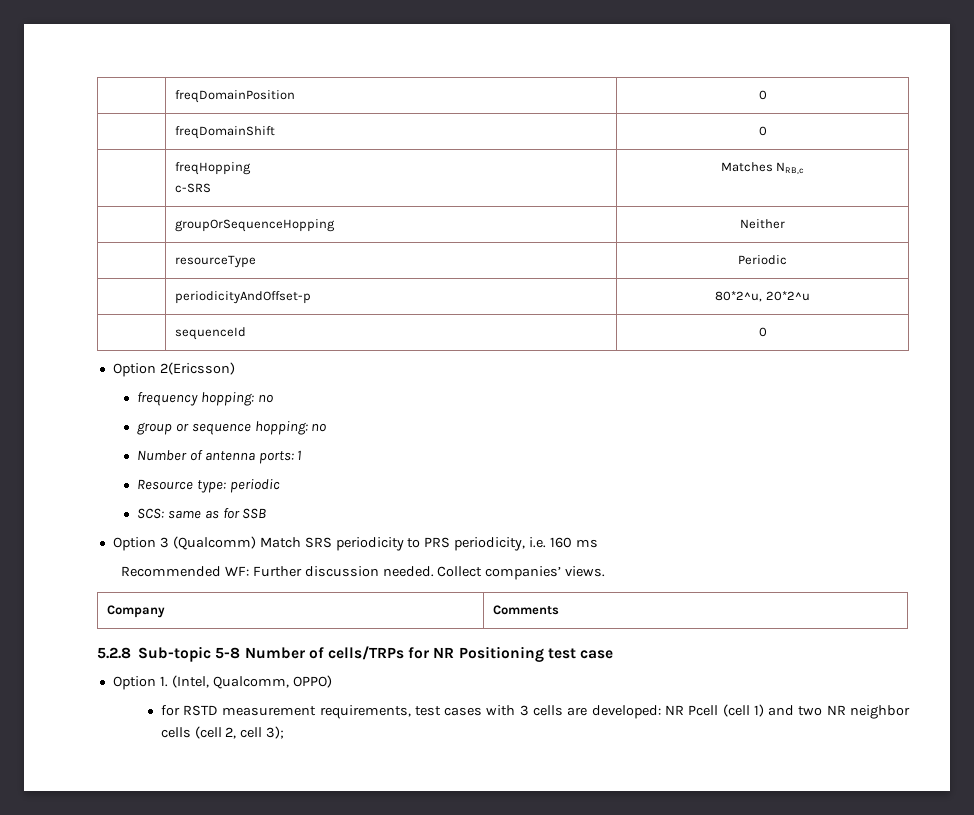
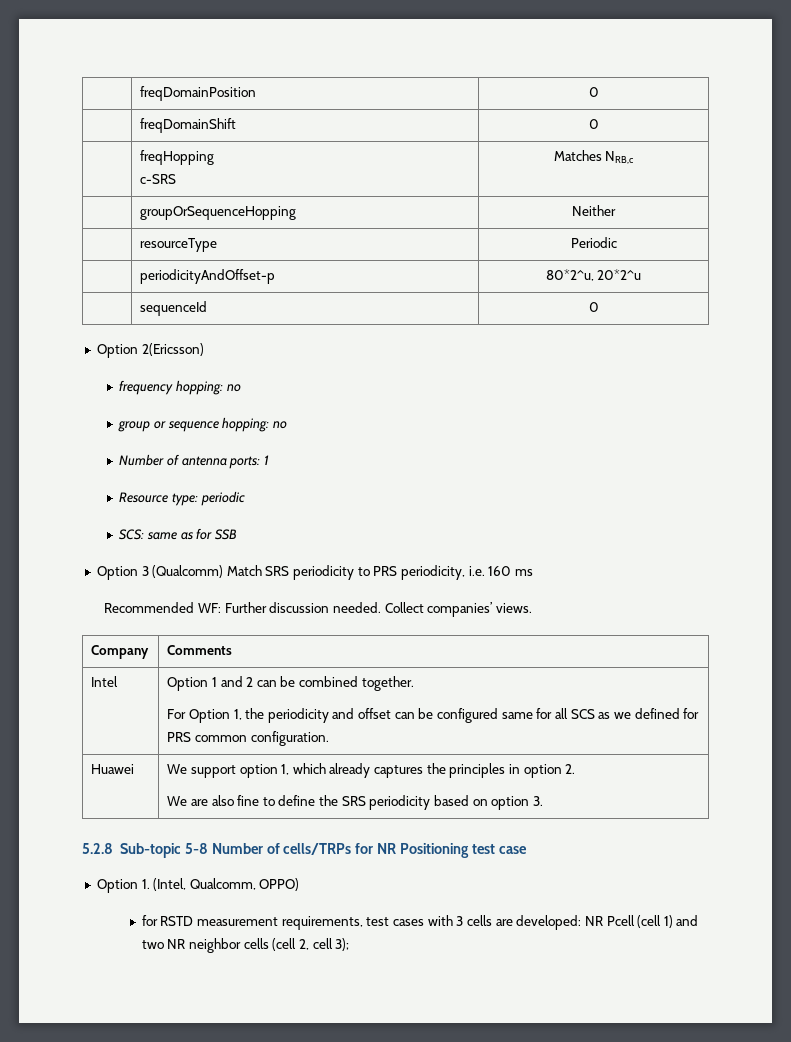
+ Intel | Option 1 and 2 can be combined together.
+ For Option 1, the periodicity and offset can be configured same for all SCS as we defined for PRS common configuration.
+ Huawei | We support option 1, which already captures the principles in option 2.
+ We are also fine to define the SRS periodicity based on option 3.

